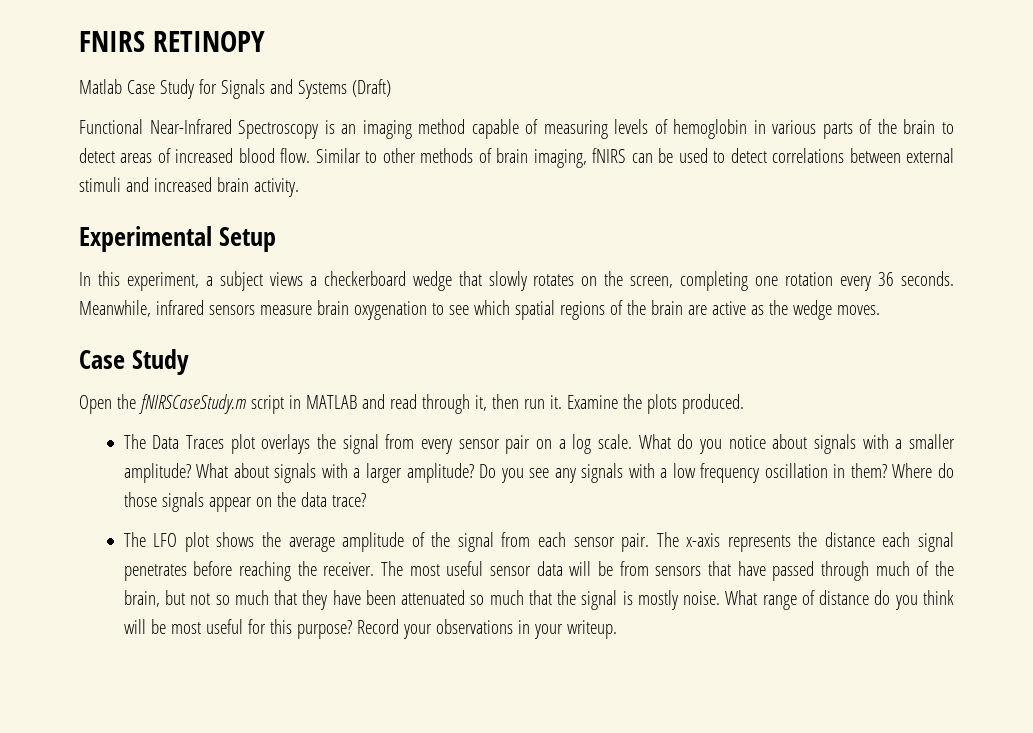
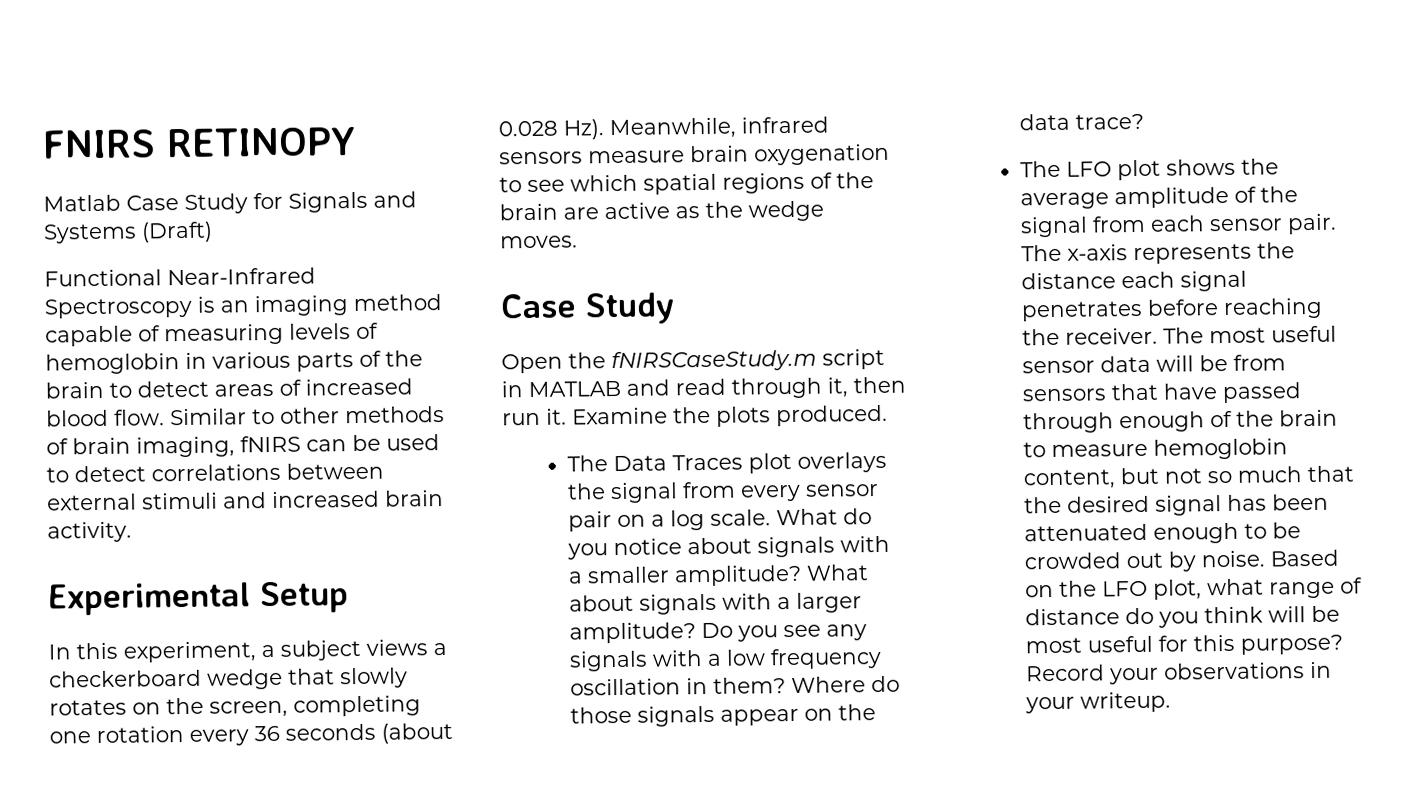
- In this experiment, a subject views a checkerboard wedge that slowly rotates on the screen, completing one rotation every 36 seconds. Meanwhile, infrared sensors measure brain oxygenation to see which spatial regions of the brain are active as the wedge moves.
+ In this experiment, a subject views a checkerboard wedge that slowly rotates on the screen, completing one rotation every 36 seconds (about 0.028 Hz). Meanwhile, infrared sensors measure brain oxygenation to see which spatial regions of the brain are active as the wedge moves.
- The most useful sensor data will be from sensors that have passed through much of the brain, but not so much that they have been attenuated so much that the signal is mostly noise. What range of distance do you think will be most useful for this purpose?
+ The most useful sensor data will be from sensors that have passed through enough of the brain to measure hemoglobin content, but not so much that the desired signal has been attenuated enough to be crowded out by noise. Based on the LFO plot, what range of distance do you think will be most useful for this purpose?

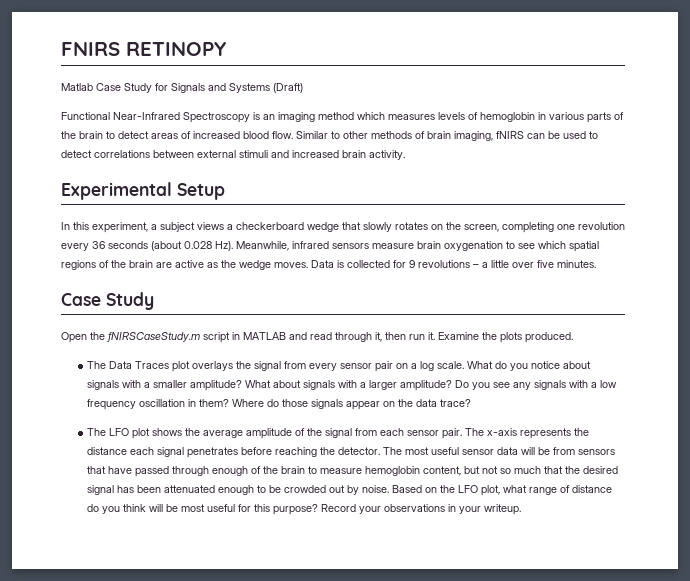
- Functional Near-Infrared Spectroscopy is an imaging method capable of measuring levels of hemoglobin in various parts of the brain to detect areas of increased blood flow.
+ Functional Near-Infrared Spectroscopy is an imaging method which measures levels of hemoglobin in various parts of the brain to detect areas of increased blood flow.
- In this experiment, a subject views a checkerboard wedge that slowly rotates on the screen, completing one rotation every 36 seconds (about 0.028 Hz). Meanwhile, infrared sensors measure brain oxygenation to see which spatial regions of the brain are active as the wedge moves.
+ In this experiment, a subject views a checkerboard wedge that slowly rotates on the screen, completing one revolution every 36 seconds (about 0.028 Hz). Meanwhile, infrared sensors measure brain oxygenation to see which spatial regions of the brain are active as the wedge moves. Data is collected for 9 revolutions – a little over five minutes.
- The x-axis represents the distance each signal penetrates before reaching the receiver.
+ The x-axis represents the distance each signal penetrates before reaching the detector.

